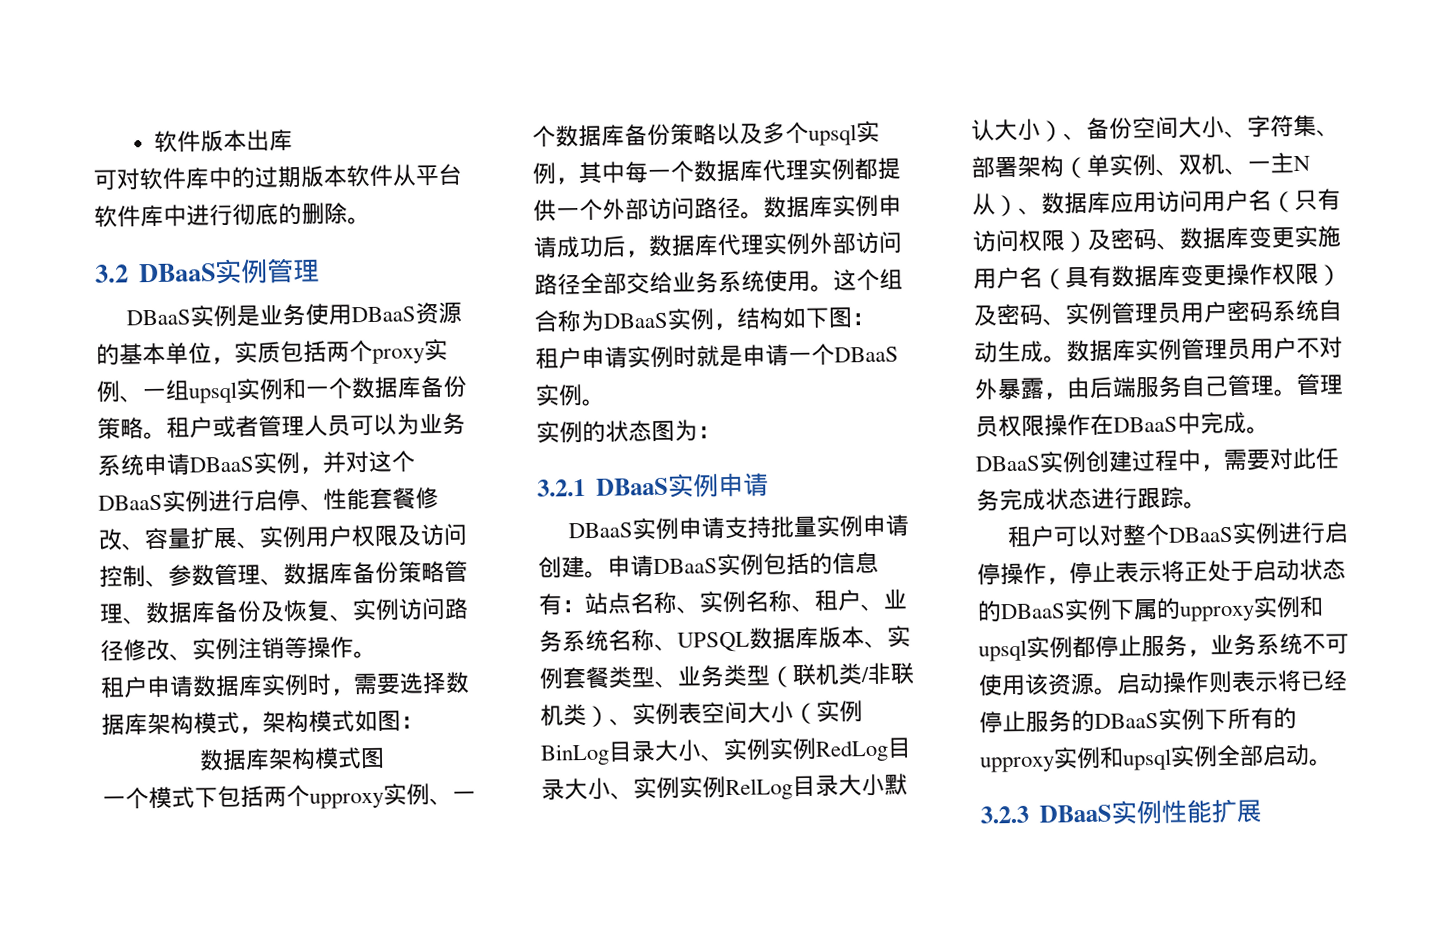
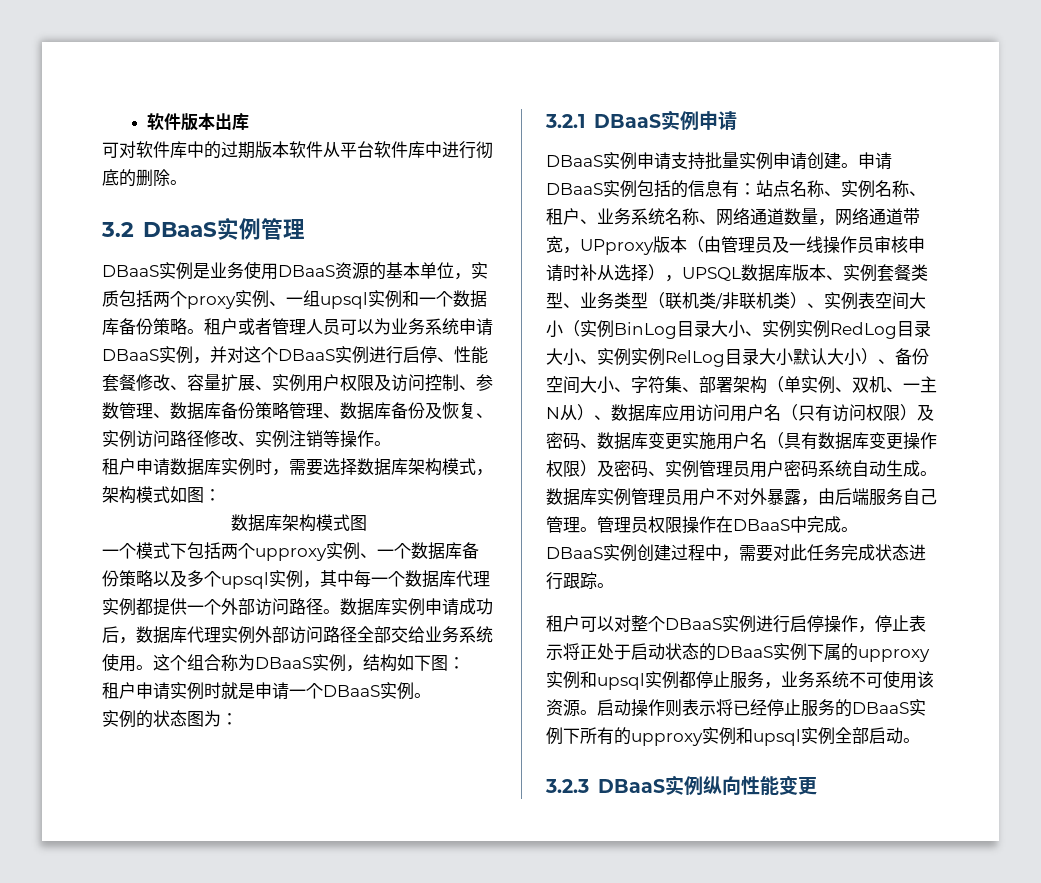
- 站点名称、实例名称、租户、业务系统名称、UPSQL数据库版本、实例套餐类型、业务类型（联机类/非联机类）、实例表空间大小（实例BinLog目录大小、实例实例RedLog目录大小、实例实例RelLog目录大小默认大小）、备份空间大小、字符集、部署架构（单实例、双机、一主N从）、数据库应用访问用户名（只有访问权限）及密码、数据库变更实施用户名（具有数据库变更操作权限）及密码、实例管理员用户密码系统自动生成。
+ 站点名称、实例名称、租户、业务系统名称、网络通道数量，网络通道带宽，UPproxy版本（由管理员及一线操作员审核申请时补从选择），UPSQL数据库版本、实例套餐类型、业务类型（联机类/非联机类）、实例表空间大小（实例BinLog目录大小、实例实例RedLog目录大小、实例实例RelLog目录大小默认大小）、备份空间大小、字符集、部署架构（单实例、双机、一主N从）、数据库应用访问用户名（只有访问权限）及密码、数据库变更实施用户名（具有数据库变更操作权限）及密码、实例管理员用户密码系统自动生成。
- 3.2.3 DBaaS实例性能扩展
+ 3.2.3 DBaaS实例纵向性能变更

